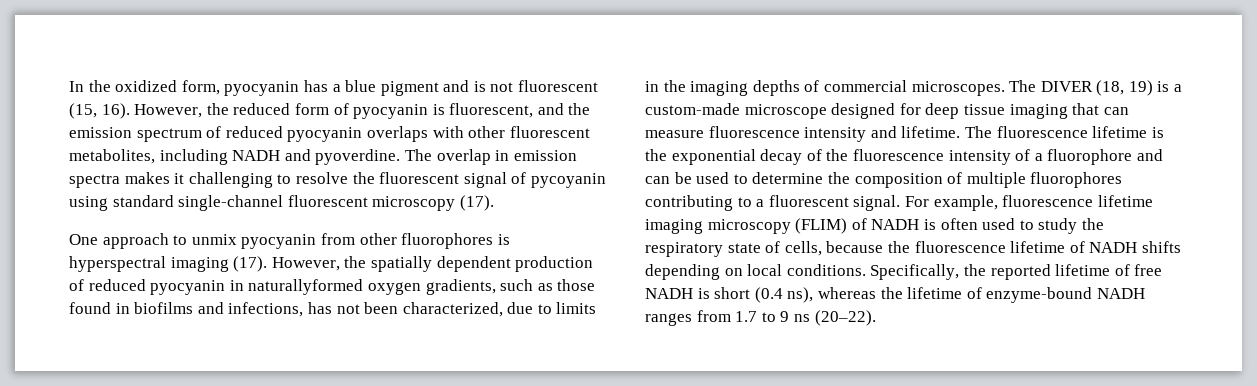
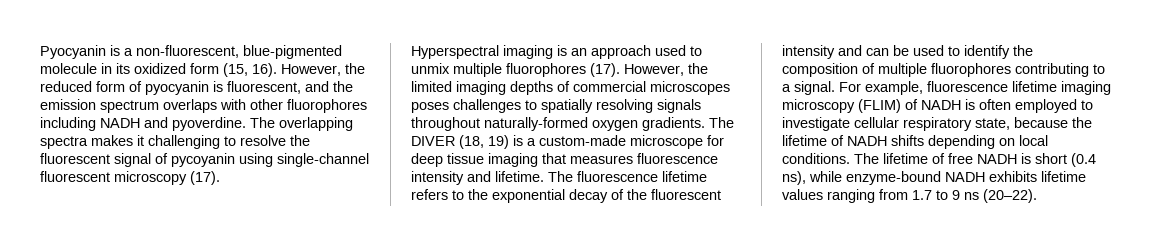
- In the oxidized form, pyocyanin has a blue pigment and is not fluorescent (15, 16).
+ Pyocyanin is a non-fluorescent, blue-pigmented molecule in its oxidized form (15, 16).
- However, the reduced form of pyocyanin is fluorescent, and the emission spectrum of reduced pyocyanin overlaps with other fluorescent metabolites, including NADH and pyoverdine.
+ However, the reduced form of pyocyanin is fluorescent, and the emission spectrum overlaps with other fluorophores including NADH and pyoverdine.
- The overlap in emission spectra makes it challenging to resolve the fluorescent signal of pycoyanin using standard single-channel fluorescent microscopy (17).
+ The overlapping spectra makes it challenging to resolve the fluorescent signal of pycoyanin using single-channel fluorescent microscopy (17).
- One approach to unmix pyocyanin from other fluorophores is hyperspectral imaging (17). However, the spatially dependent production of reduced pyocyanin in naturallyformed oxygen gradients, such as those found in biofilms and infections, has not been characterized, due to limits in the imaging depths of commercial microscopes.
+ Hyperspectral imaging is an approach used to unmix multiple fluorophores (17). However, the limited imaging depths of commercial microscopes poses challenges to spatially resolving signals throughout naturally-formed oxygen gradients.
- The DIVER (18, 19) is a custom-made microscope designed for deep tissue imaging that can measure fluorescence intensity and lifetime.
+ The DIVER (18, 19) is a custom-made microscope for deep tissue imaging that measures fluorescence intensity and lifetime.
- The fluorescence lifetime is the exponential decay of the fluorescence intensity of a fluorophore and can be used to determine the composition of multiple fluorophores contributing to a fluorescent signal.
+ The fluorescence lifetime refers to the exponential decay of the fluorescent intensity and can be used to identify the composition of multiple fluorophores contributing to a signal.
- For example, fluorescence lifetime imaging microscopy (FLIM) of NADH is often used to study the respiratory state of cells, because the fluorescence lifetime of NADH shifts depending on local conditions.
+ For example, fluorescence lifetime imaging microscopy (FLIM) of NADH is often employed to investigate cellular respiratory state, because the lifetime of NADH shifts depending on local conditions.
- Specifically, the reported lifetime of free NADH is short (0.4 ns), whereas the lifetime of enzyme-bound NADH ranges from 1.7 to 9 ns (20–22).
+ The lifetime of free NADH is short (0.4 ns), while enzyme-bound NADH exhibits lifetime values ranging from 1.7 to 9 ns (20–22).

